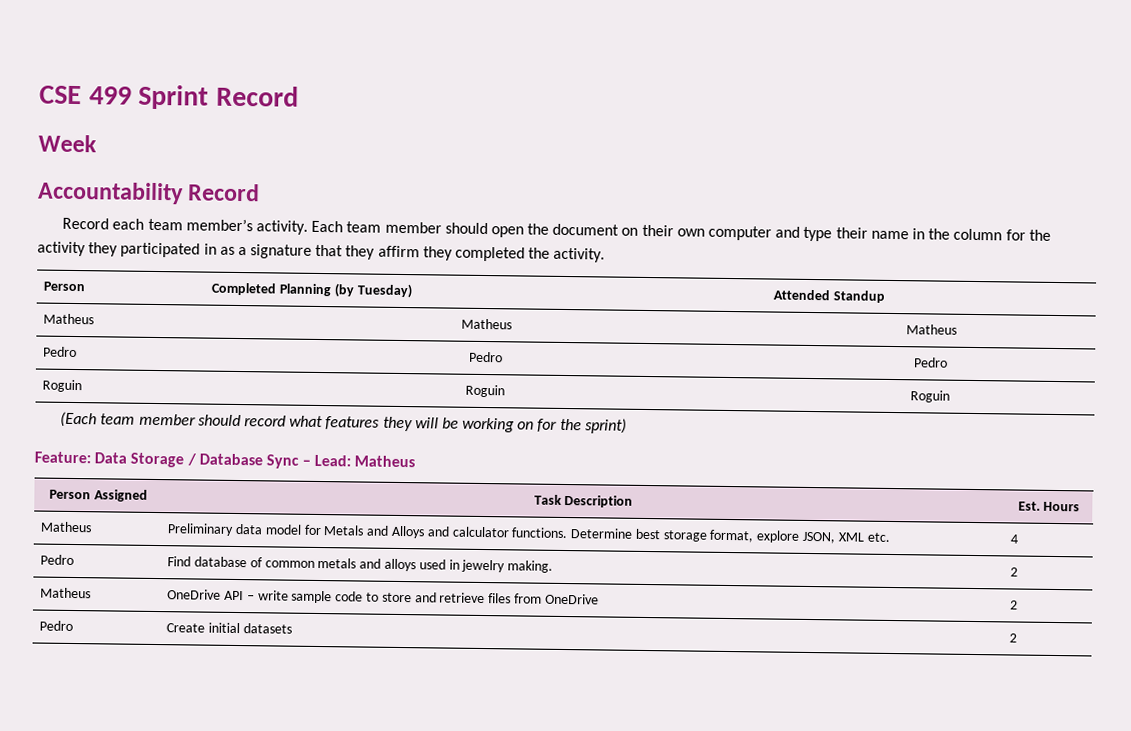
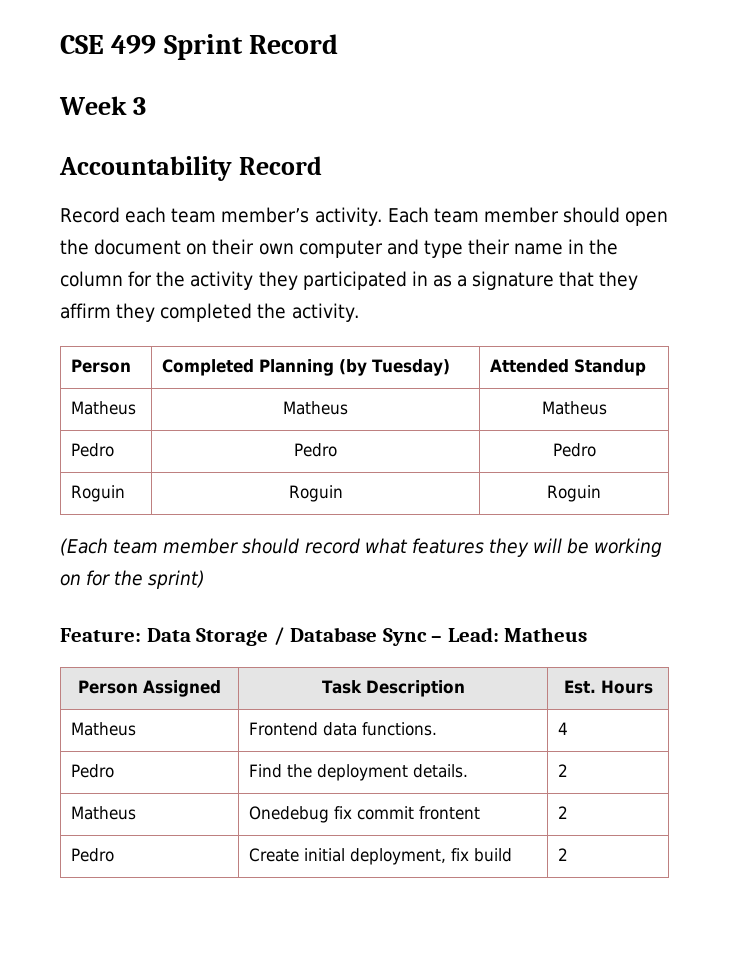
- Week
+ Week 3
- Matheus | Preliminary data model for Metals and Alloys and calculator functions. Determine best storage format, explore JSON, XML etc. | 4
- Pedro | Find database of common metals and alloys used in jewelry making. | 2
- Matheus | OneDrive API – write sample code to store and retrieve files from OneDrive | 2
+ Matheus | Frontend data functions. | 4
+ Pedro | Find the deployment details. | 2
+ Matheus | Onedebug fix commit frontent | 2
- Pedro | Create initial datasets | 2
+ Pedro | Create initial deployment, fix build | 2

